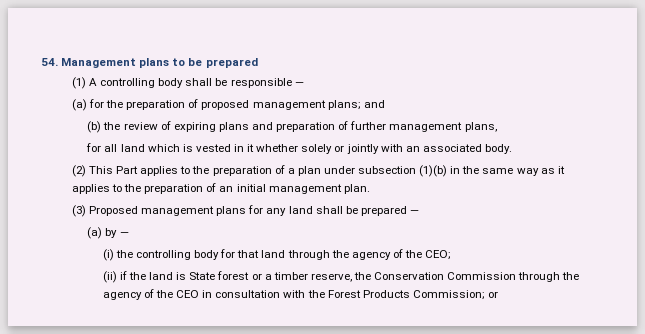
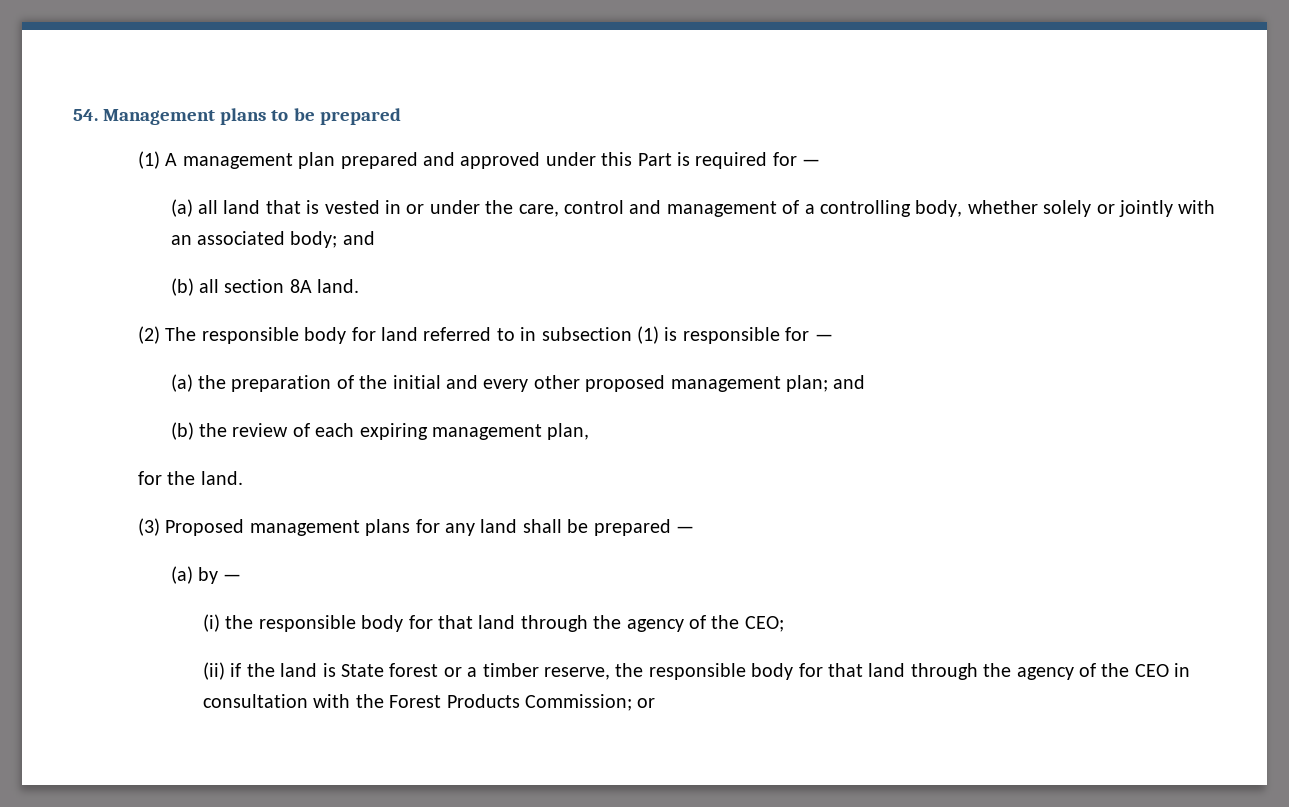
- (1) A controlling body shall be responsible —
- (a) for the preparation of proposed management plans; and
- (b) the review of expiring plans and preparation of further management plans,
- for all land which is vested in it whether solely or jointly with an associated body.
- (2) This Part applies to the preparation of a plan under subsection (1)(b) in the same way as it applies to the preparation of an initial management plan.
+ (1) A management plan prepared and approved under this Part is required for —
+ (a) all land that is vested in or under the care, control and management of a controlling body, whether solely or jointly with an associated body; and
+ (b) all section 8A land.
+ (2) The responsible body for land referred to in subsection (1) is responsible for —
+ (a) the preparation of the initial and every other proposed management plan; and
+ (b) the review of each expiring management plan,
+ for the land.
- (i) the controlling body for that land through the agency of the CEO;
+ (i) the responsible body for that land through the agency of the CEO;
- (ii) if the land is State forest or a timber reserve, the Conservation Commission through the agency of the CEO in consultation with the Forest Products Commission; or
+ (ii) if the land is State forest or a timber reserve, the responsible body for that land through the agency of the CEO in consultation with the Forest Products Commission; or

